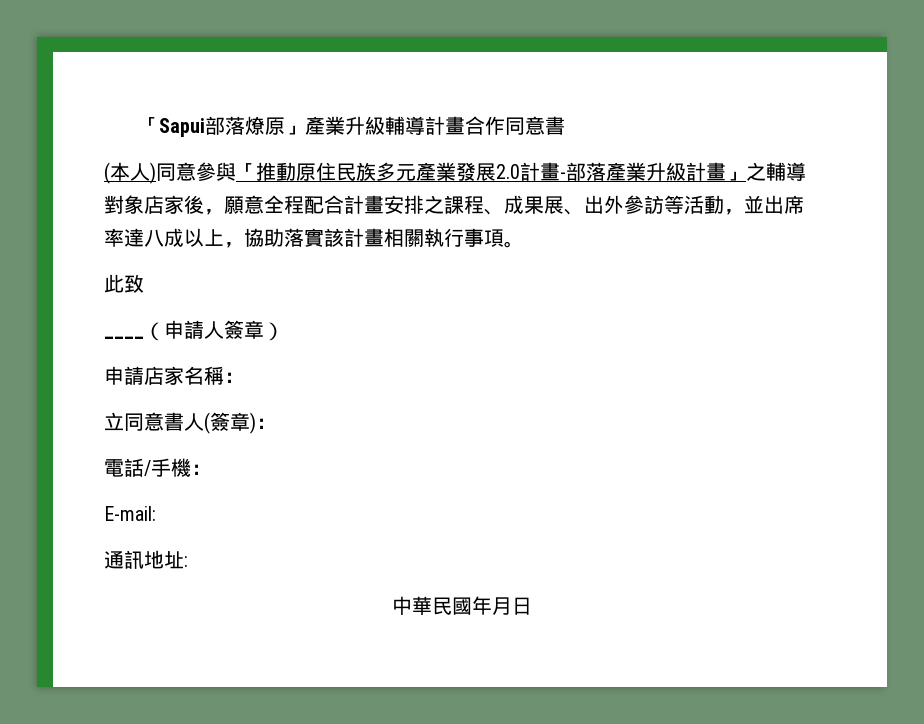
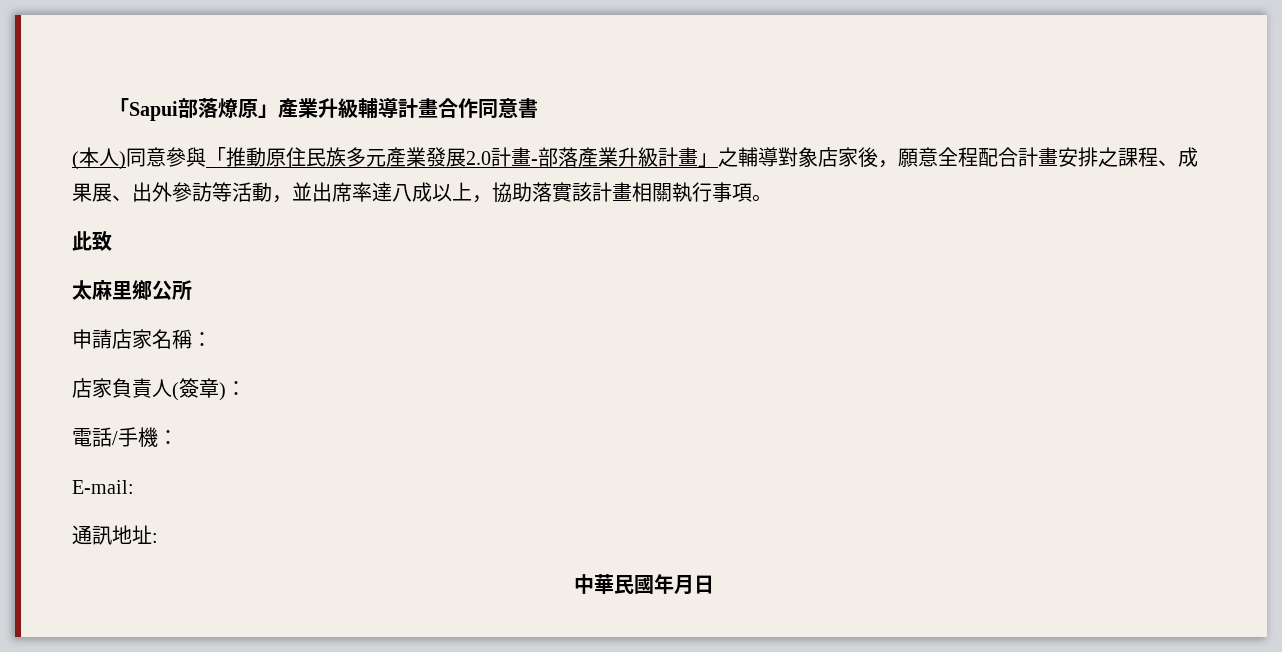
- ____（申請人簽章）
+ 太麻里鄉公所
- 立同意書人(簽章)：
+ 店家負責人(簽章)：

